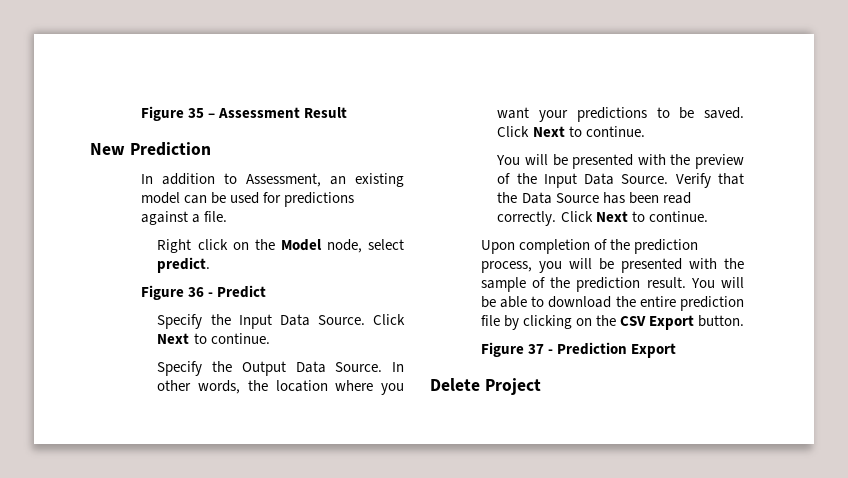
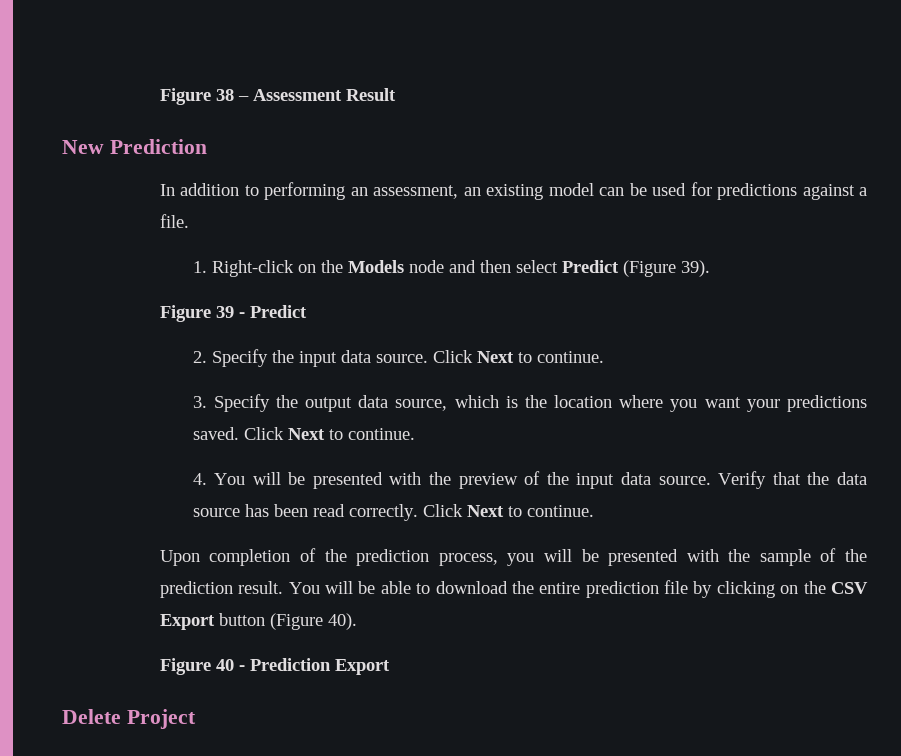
- Figure 35 – Assessment Result
+ Figure 38 – Assessment Result
- In addition to Assessment, an existing model can be used for predictions against a file.
+ In addition to performing an assessment, an existing model can be used for predictions against a file.
- Right click on the Model node, select predict.
- Figure 36 - Predict
+ 1. Right-click on the Models node and then select Predict (Figure 39).
+ Figure 39 - Predict
- Specify the Input Data Source. Click Next to continue.
- Specify the Output Data Source. In other words, the location where you want your predictions to be saved.
+ 2. Specify the input data source. Click Next to continue.
+ 3. Specify the output data source, which is the location where you want your predictions saved.
- You will be presented with the preview of the Input Data Source.
+ 4. You will be presented with the preview of the input data source.
- Verify that the Data Source has been read correctly.
+ Verify that the data source has been read correctly.
- You will be able to download the entire prediction file by clicking on the CSV Export button.
- Figure 37 - Prediction Export
+ You will be able to download the entire prediction file by clicking on the CSV Export button (Figure 40).
+ Figure 40 - Prediction Export

